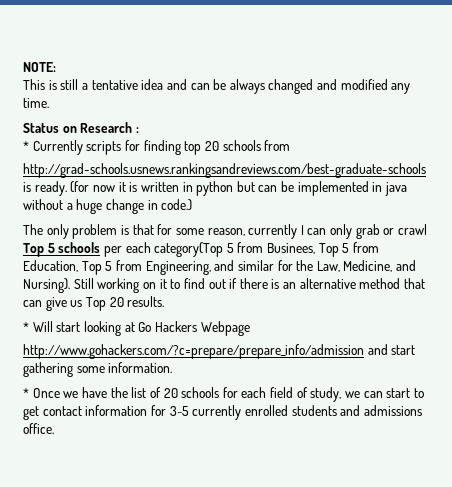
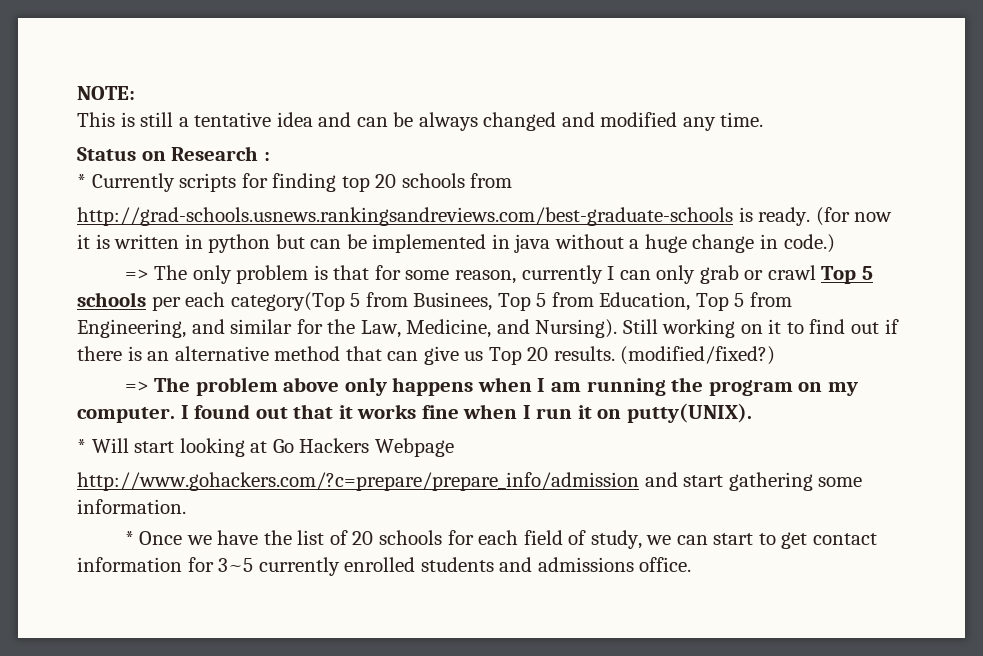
- The only problem is that for some reason, currently I can only grab or crawl Top 5 schools per each category(Top 5 from Businees, Top 5 from Education, Top 5 from Engineering, and similar for the Law, Medicine, and Nursing).
+ => The only problem is that for some reason, currently I can only grab or crawl Top 5 schools per each category(Top 5 from Businees, Top 5 from Education, Top 5 from Engineering, and similar for the Law, Medicine, and Nursing).
+ (modified/fixed?)
+ => The problem above only happens when I am running the program on my computer. I found out that it works fine when I run it on putty(UNIX).

